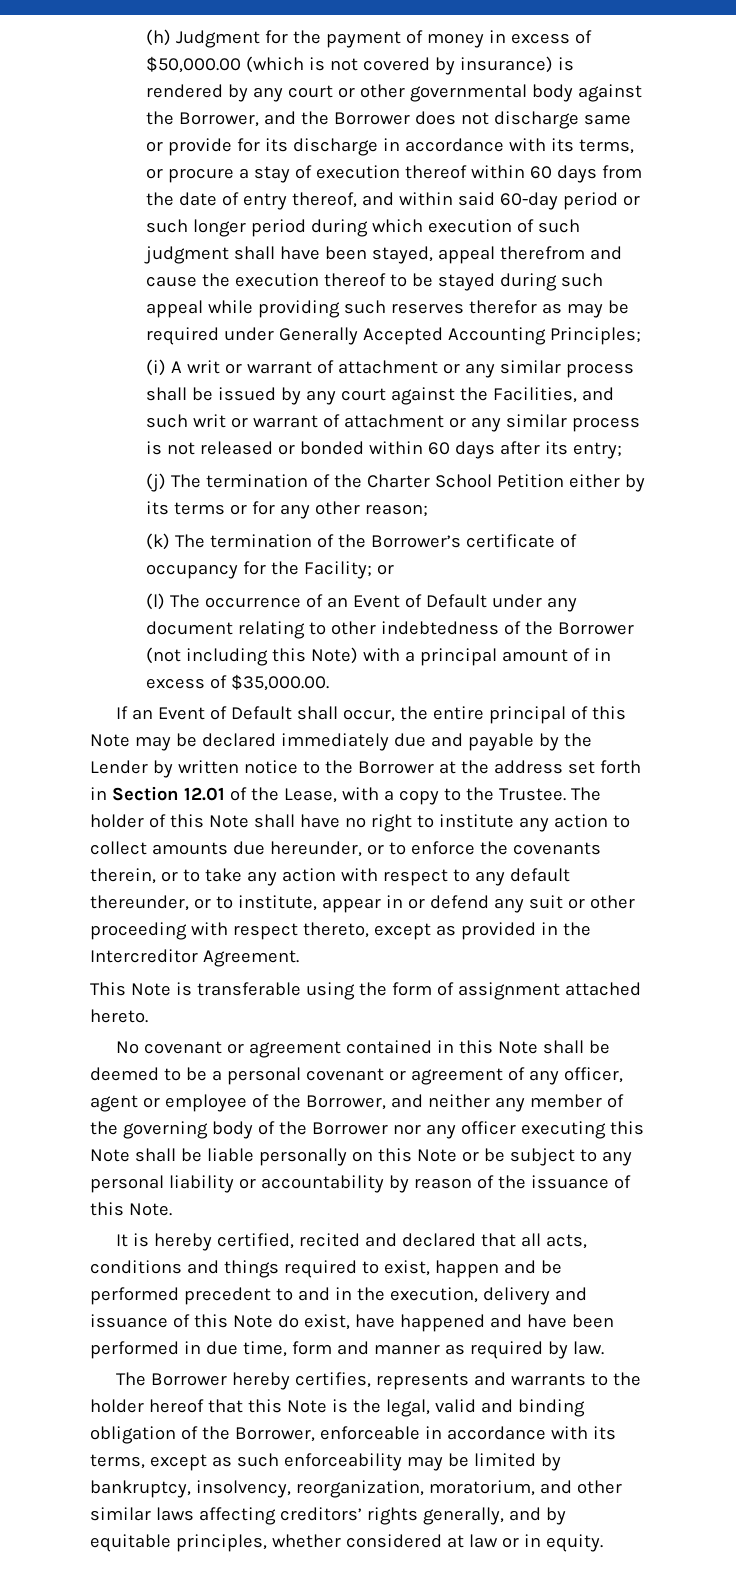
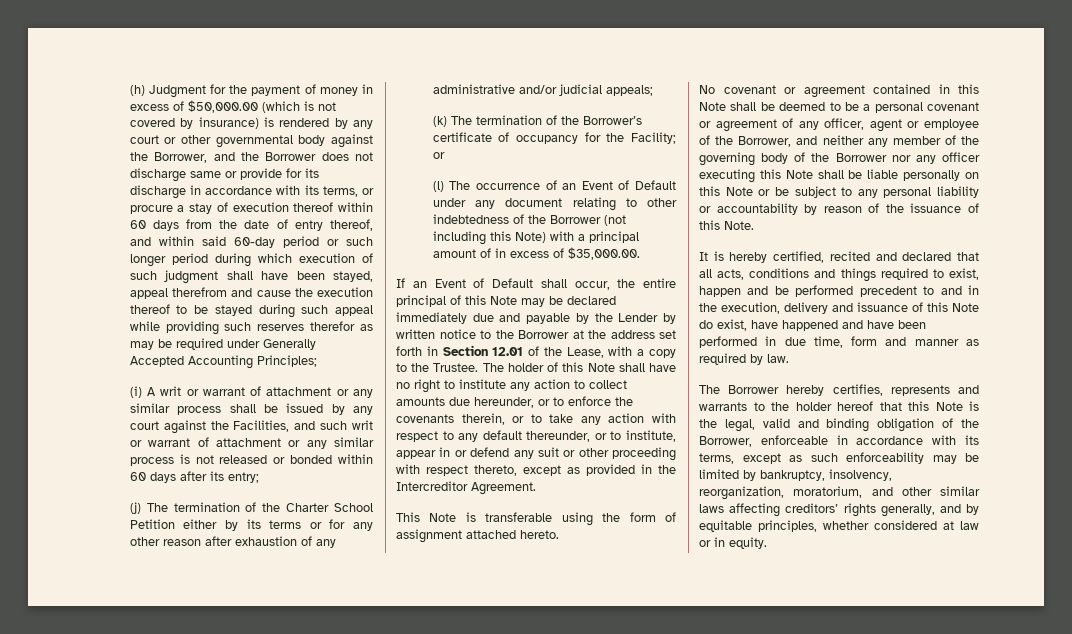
- (j) The termination of the Charter School Petition either by its terms or for any other reason;
+ (j) The termination of the Charter School Petition either by its terms or for any other reason after exhaustion of any administrative and/or judicial appeals;

